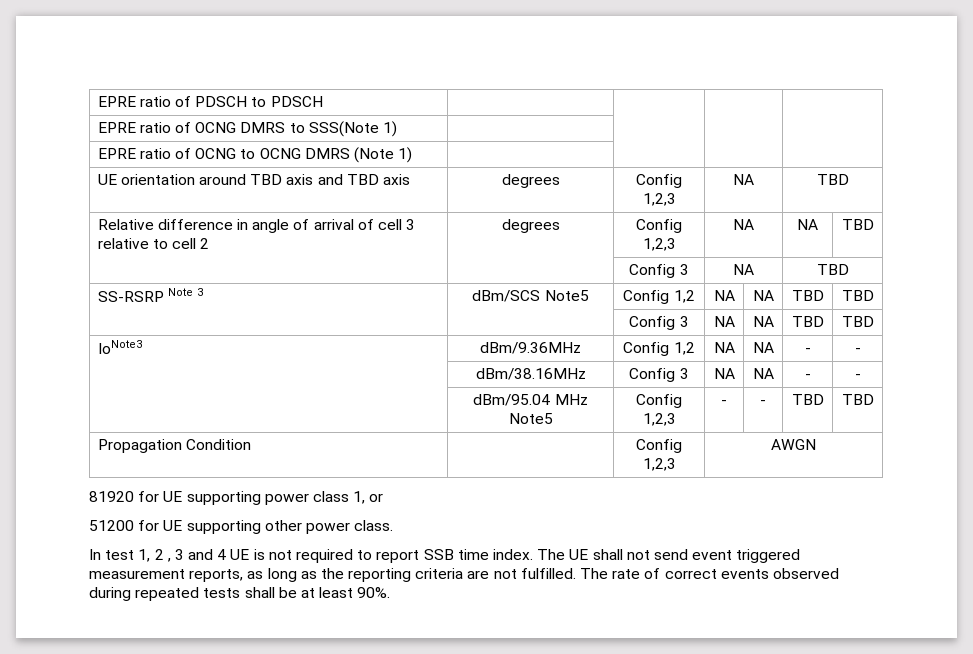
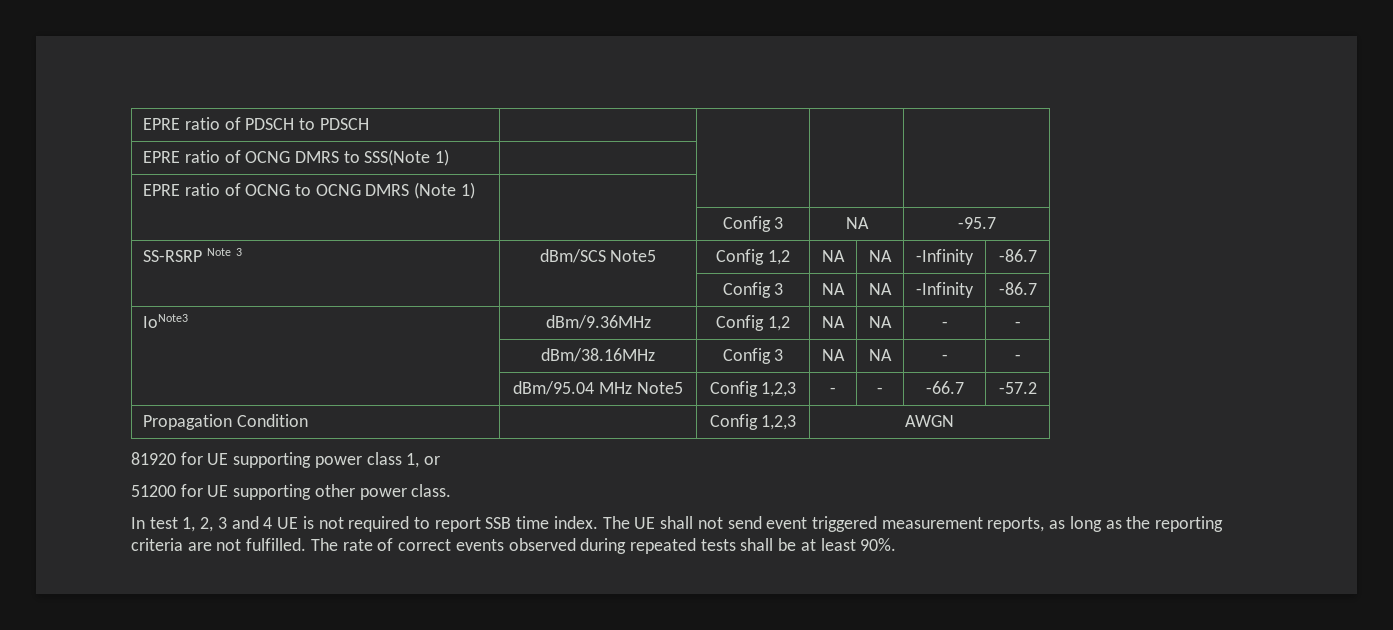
- UE orientation around TBD axis and TBD axis | degrees | Config 1,2,3 | NA | TBD
- Relative difference in angle of arrival of cell 3 relative to cell 2 | degrees | Config 1,2,3 | NA | NA | TBD
- | | Config 3 | NA | TBD
+ | | Config 3 | NA | -95.7
- SS-RSRP Note 3 | dBm/SCS Note5 | Config 1,2 | NA | NA | TBD | TBD
- | | Config 3 | NA | NA | TBD | TBD
+ SS-RSRP Note 3 | dBm/SCS Note5 | Config 1,2 | NA | NA | -Infinity | -86.7
+ | | Config 3 | NA | NA | -Infinity | -86.7
- | dBm/95.04 MHz Note5 | Config 1,2,3 | - | - | TBD | TBD
+ | dBm/95.04 MHz Note5 | Config 1,2,3 | - | - | -66.7 | -57.2
- In test 1, 2 , 3 and 4 UE is not required to report SSB time index.
+ In test 1, 2, 3 and 4 UE is not required to report SSB time index.

